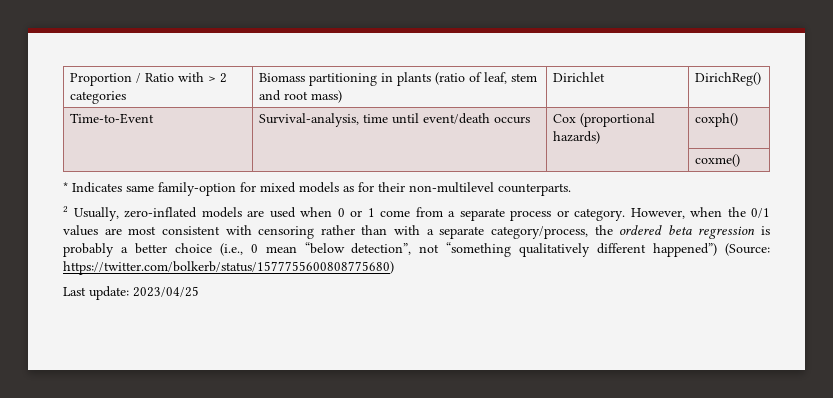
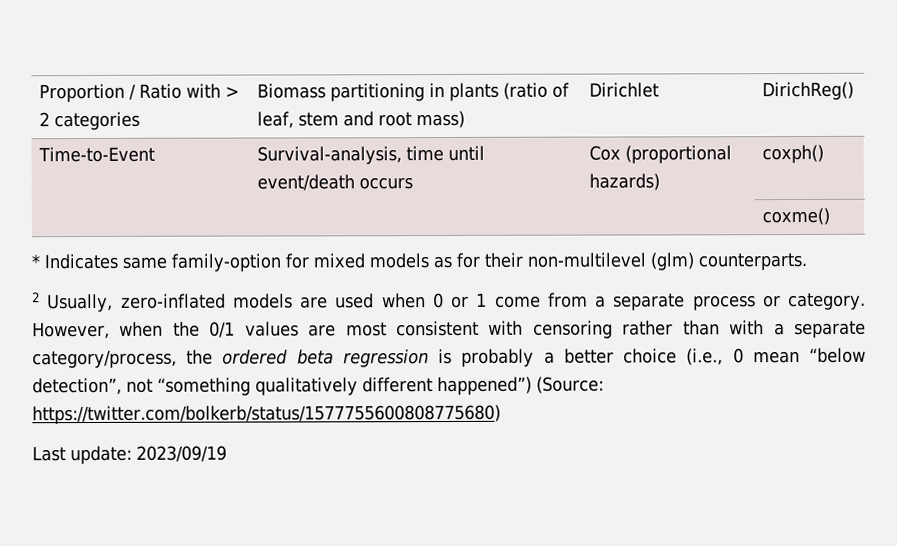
- * Indicates same family-option for mixed models as for their non-multilevel counterparts.
+ * Indicates same family-option for mixed models as for their non-multilevel (glm) counterparts.
- Last update: 2023/04/25
+ Last update: 2023/09/19

